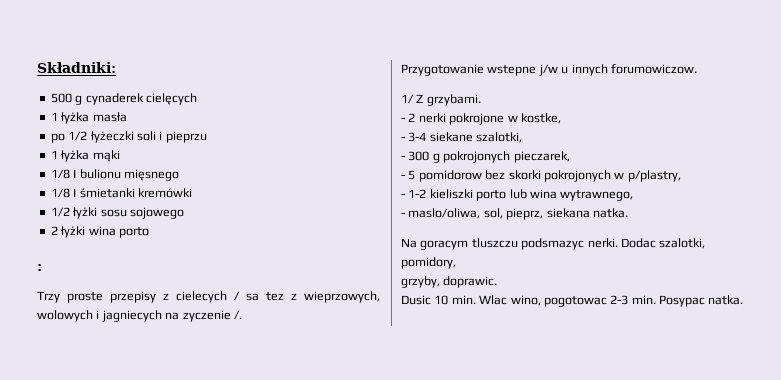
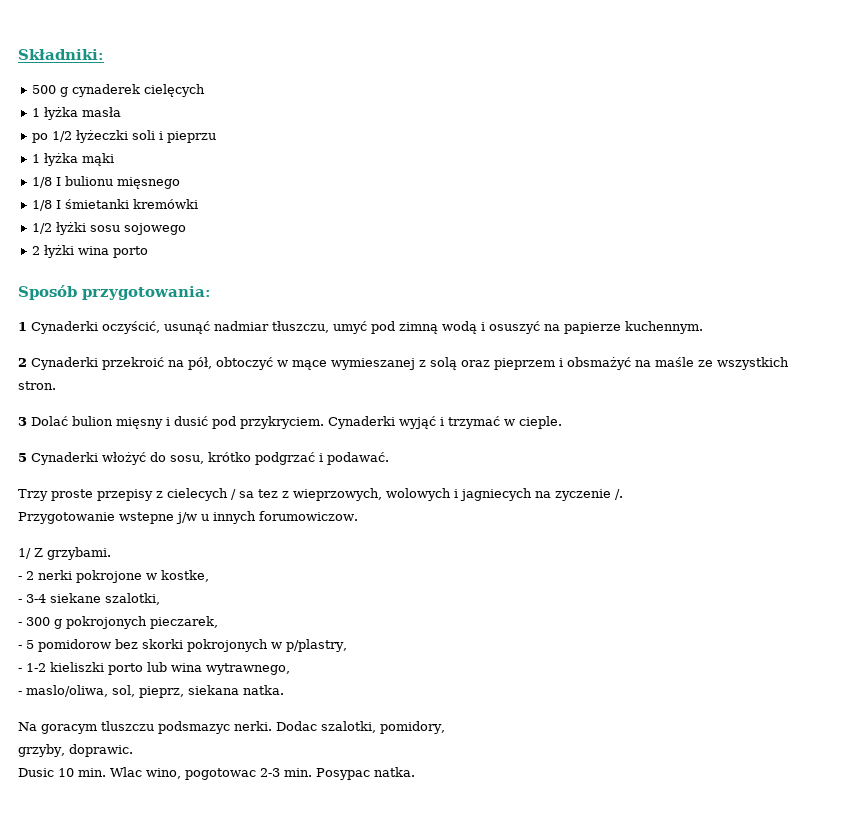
- :
+ Sposób przygotowania:
+ 1 Cynaderki oczyścić, usunąć nadmiar tłuszczu, umyć pod zimną wodą i osuszyć na papierze kuchennym.
+ 2 Cynaderki przekroić na pół, obtoczyć w mące wymieszanej z solą oraz pieprzem i obsmażyć na maśle ze wszystkich stron.
+ 3 Dolać bulion mięsny i dusić pod przykryciem. Cynaderki wyjąć i trzymać w cieple.
+ 5 Cynaderki włożyć do sosu, krótko podgrzać i podawać.

